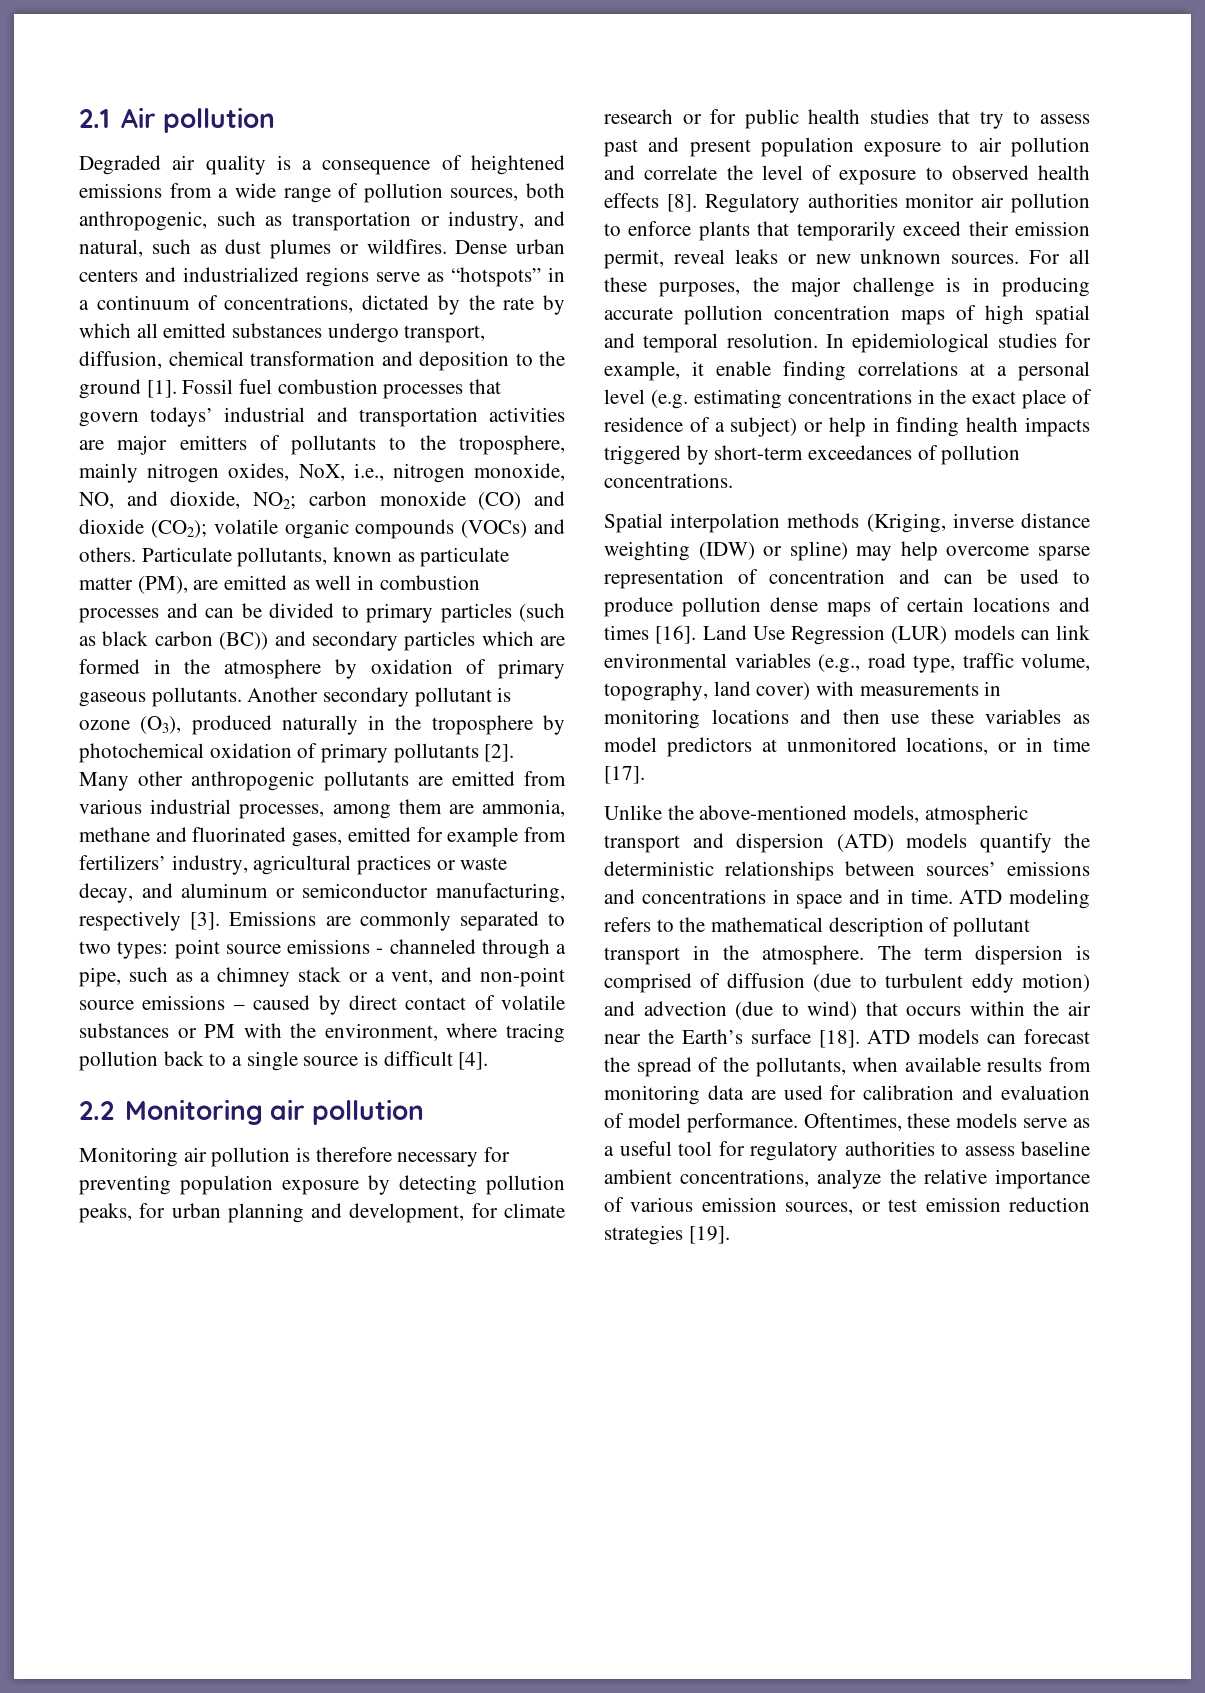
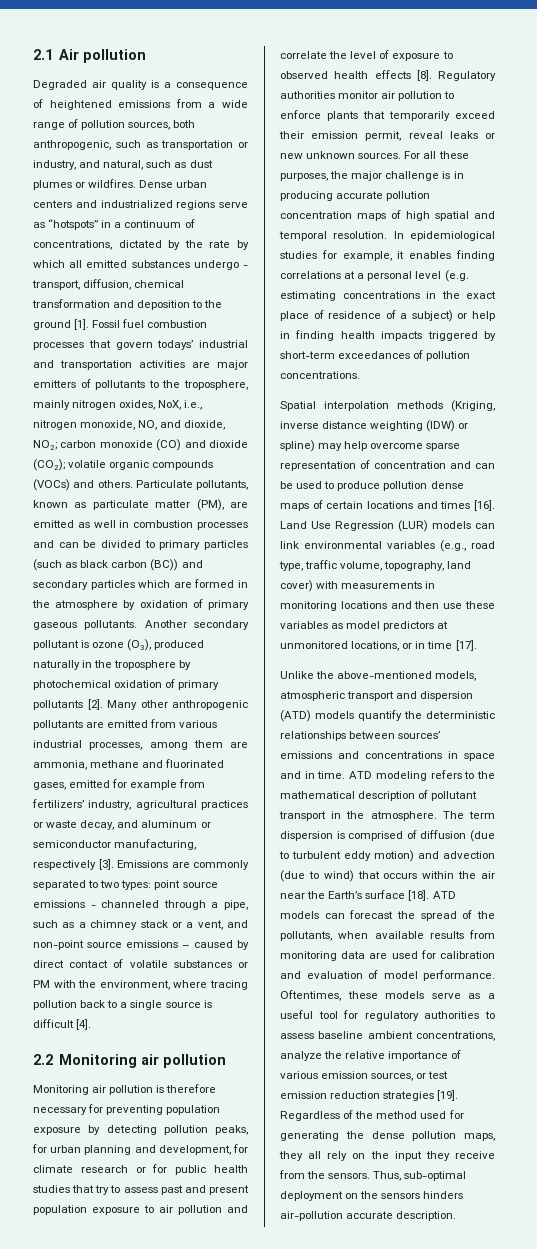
- Dense urban centers and industrialized regions serve as “hotspots” in a continuum of concentrations, dictated by the rate by which all emitted substances undergo transport, diffusion, chemical transformation and deposition to the ground [1].
+ Dense urban centers and industrialized regions serve as “hotspots” in a continuum of concentrations, dictated by the rate by which all emitted substances undergo - transport, diffusion, chemical transformation and deposition to the ground [1].
- In epidemiological studies for example, it enable finding correlations at a personal level (e.g. estimating concentrations in the exact place of residence of a subject) or help in finding health impacts triggered by short-term exceedances of pollution concentrations.
+ In epidemiological studies for example, it enables finding correlations at a personal level (e.g. estimating concentrations in the exact place of residence of a subject) or help in finding health impacts triggered by short-term exceedances of pollution concentrations.
+ Regardless of the method used for generating the dense pollution maps, they all rely on the input they receive from the sensors. Thus, sub-optimal deployment on the sensors hinders air-pollution accurate description.

